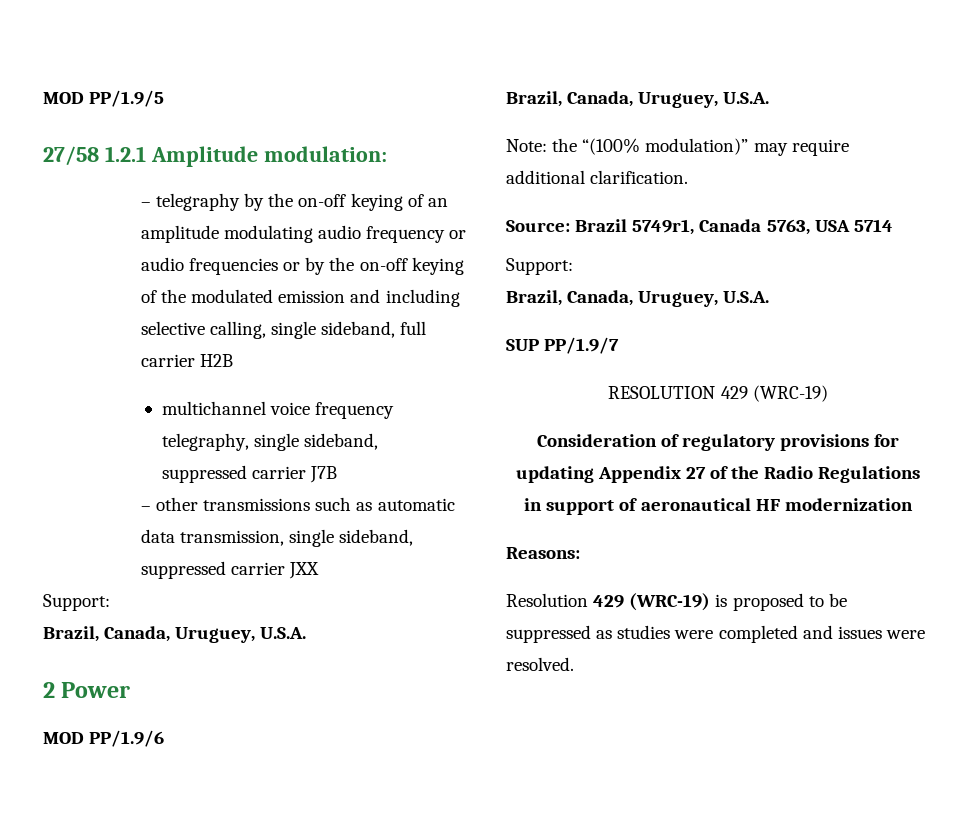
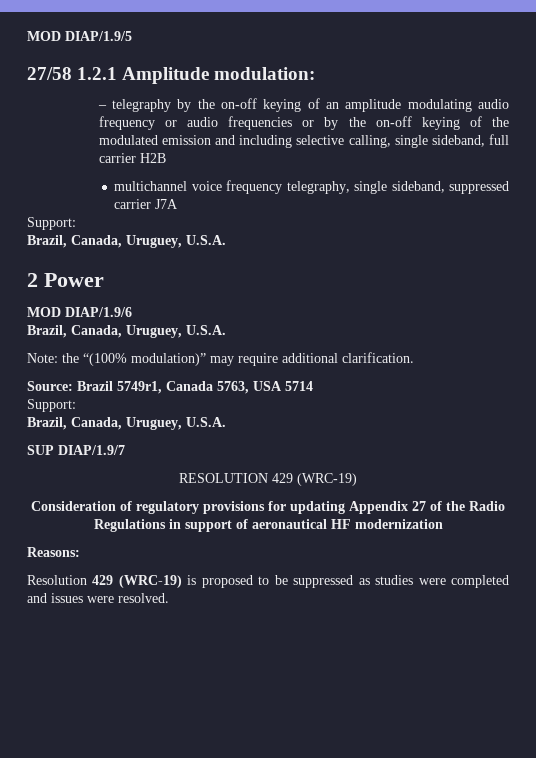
- MOD PP/1.9/5
+ MOD DIAP/1.9/5
- multichannel voice frequency telegraphy, single sideband, suppressed carrier J7B
- – other transmissions such as automatic data transmission, single sideband, suppressed carrier JXX
+ multichannel voice frequency telegraphy, single sideband, suppressed carrier J7A
- MOD PP/1.9/6
+ MOD DIAP/1.9/6
- SUP PP/1.9/7
+ SUP DIAP/1.9/7

